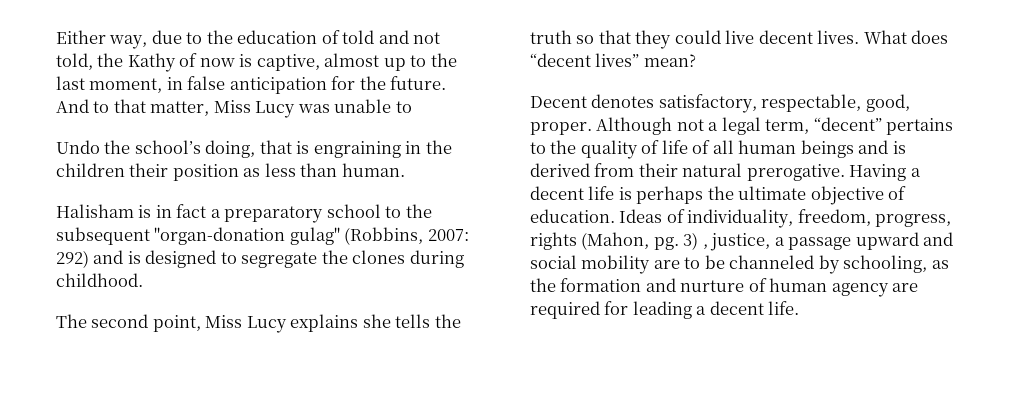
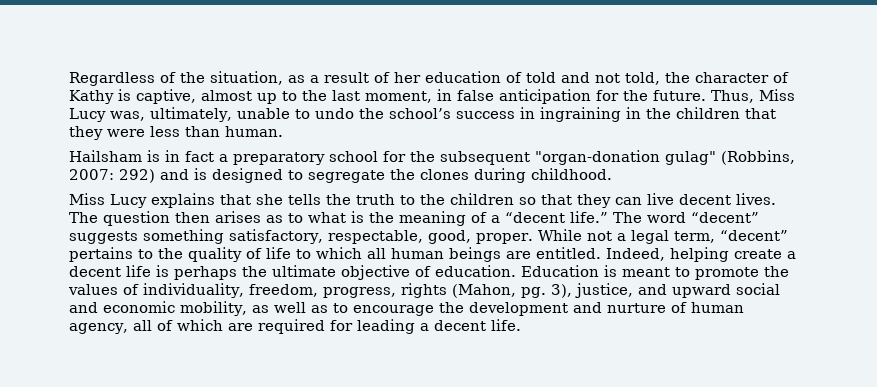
- Either way, due to the education of told and not told, the Kathy of now is captive, almost up to the last moment, in false anticipation for the future.
+ Regardless of the situation, as a result of her education of told and not told, the character of Kathy is captive, almost up to the last moment, in false anticipation for the future.
- And to that matter, Miss Lucy was unable to
- Undo the school’s doing, that is engraining in the children their position as less than human.
+ Thus, Miss Lucy was, ultimately, unable to undo the school’s success in ingraining in the children that they were less than human.
- Halisham is in fact a preparatory school to the subsequent "organ-donation gulag" (Robbins, 2007: 292) and is designed to segregate the clones during childhood.
+ Hailsham is in fact a preparatory school for the subsequent "organ-donation gulag" (Robbins, 2007: 292) and is designed to segregate the clones during childhood.
- The second point, Miss Lucy explains she tells the truth so that they could live decent lives.
+ Miss Lucy explains that she tells the truth to the children so that they can live decent lives.
- What does “decent lives” mean?
- Decent denotes satisfactory, respectable, good, proper.
+ The question then arises as to what is the meaning of a “decent life.” The word “decent” suggests something satisfactory, respectable, good, proper.
- Although not a legal term, “decent” pertains to the quality of life of all human beings and is derived from their natural prerogative. Having a decent life is perhaps the ultimate objective of education.
+ While not a legal term, “decent” pertains to the quality of life to which all human beings are entitled. Indeed, helping create a decent life is perhaps the ultimate objective of education.
- Ideas of individuality, freedom, progress, rights (Mahon, pg.
+ Education is meant to promote the values of individuality, freedom, progress, rights (Mahon, pg.
- 3) , justice, a passage upward and social mobility are to be channeled by schooling, as the formation and nurture of human agency are required for leading a decent life.
+ 3), justice, and upward social and economic mobility, as well as to encourage the development and nurture of human agency, all of which are required for leading a decent life.

